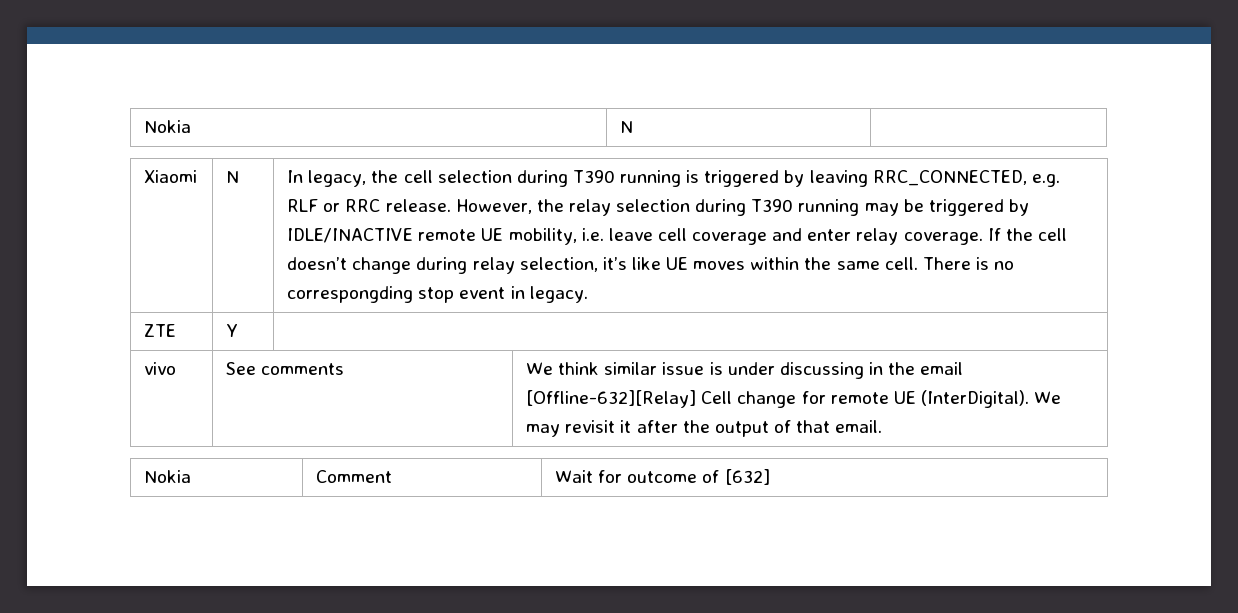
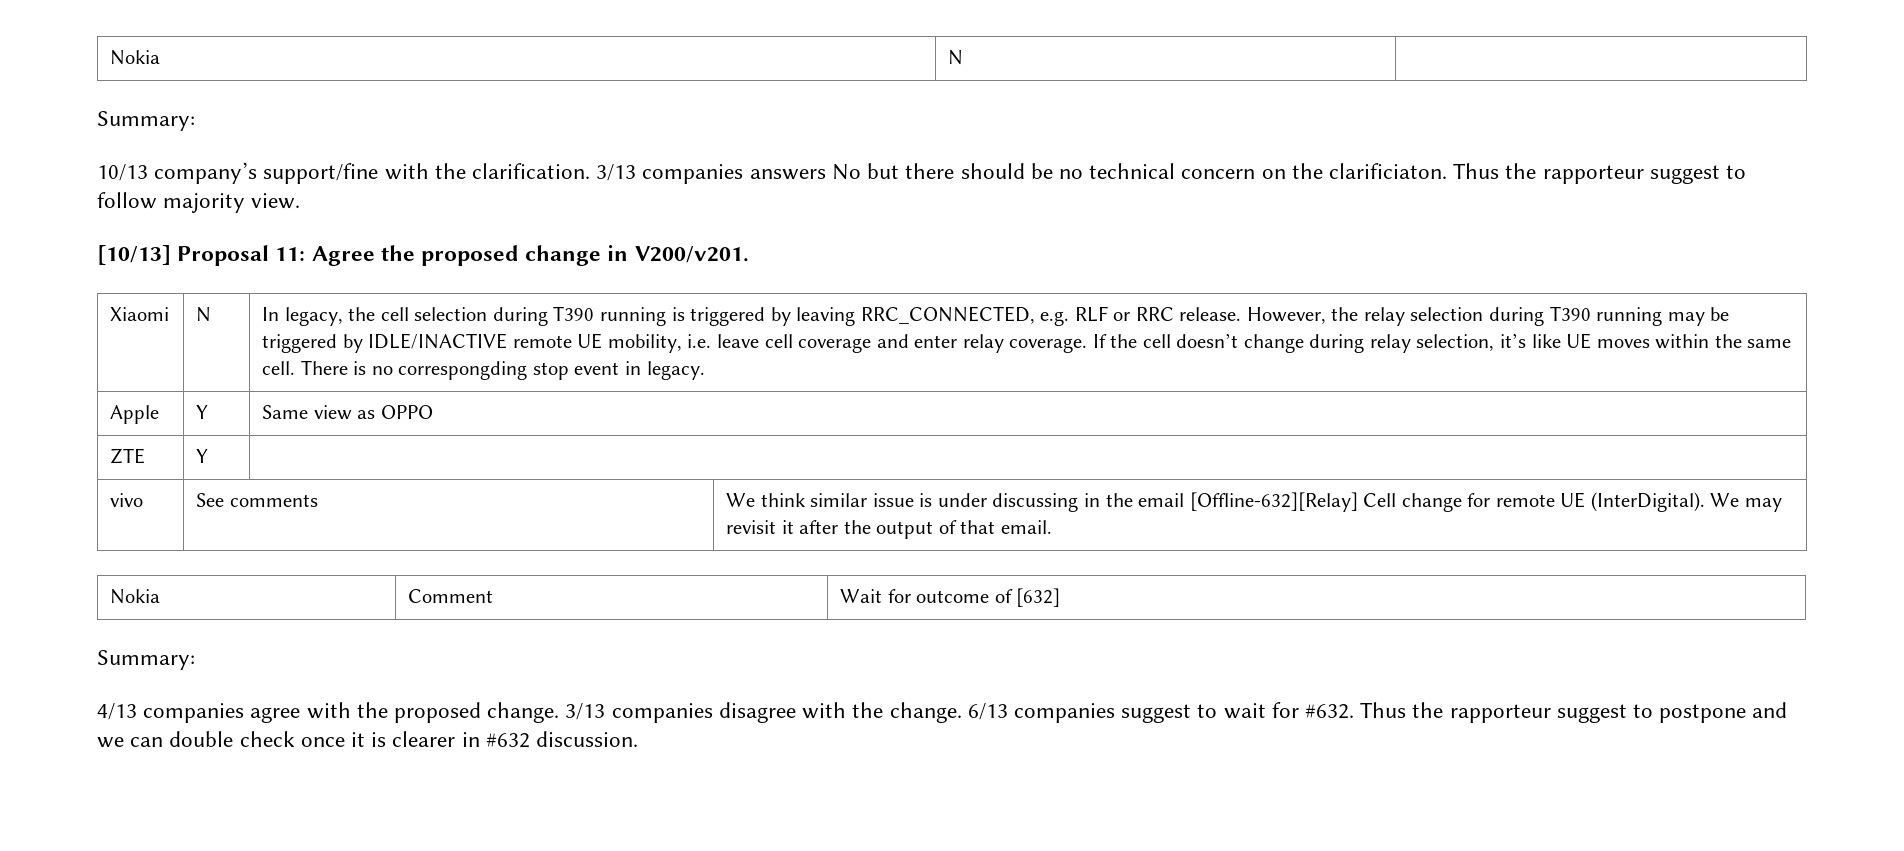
  Nokia | N |
+ Summary:
+ 10/13 company’s support/fine with the clarification. 3/13 companies answers No but there should be no technical concern on the clarificiaton. Thus the rapporteur suggest to follow majority view.
+ [10/13] Proposal 11: Agree the proposed change in V200/v201.
+ Apple | Y | Same view as OPPO
  Nokia | Comment | Wait for outcome of [632]
+ Summary:
+ 4/13 companies agree with the proposed change. 3/13 companies disagree with the change. 6/13 companies suggest to wait for #632. Thus the rapporteur suggest to postpone and we can double check once it is clearer in #632 discussion.

